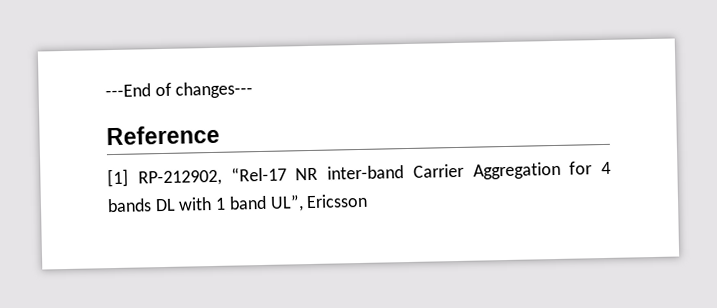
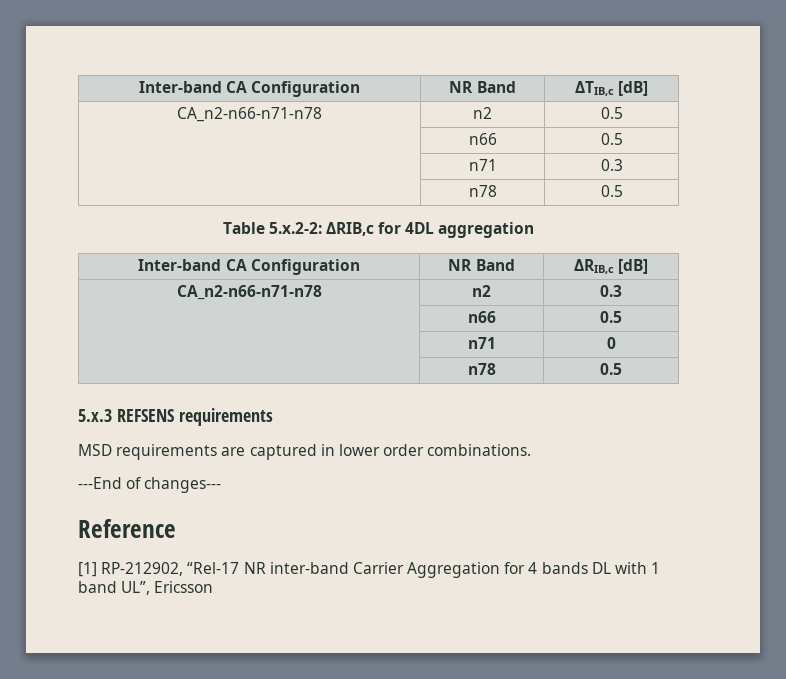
+ Inter-band CA Configuration | NR Band | ΔTIB,c [dB]
+ CA_n2-n66-n71-n78 | n2 | 0.5
+ | n66 | 0.5
+ | n71 | 0.3
+ | n78 | 0.5
+ Table 5.x.2-2: ΔRIB,c for 4DL aggregation
+ Inter-band CA Configuration | NR Band | ΔRIB,c [dB]
+ CA_n2-n66-n71-n78 | n2 | 0.3
+ | n66 | 0.5
+ | n71 | 0
+ | n78 | 0.5
+ 5.x.3 REFSENS requirements
+ MSD requirements are captured in lower order combinations.

